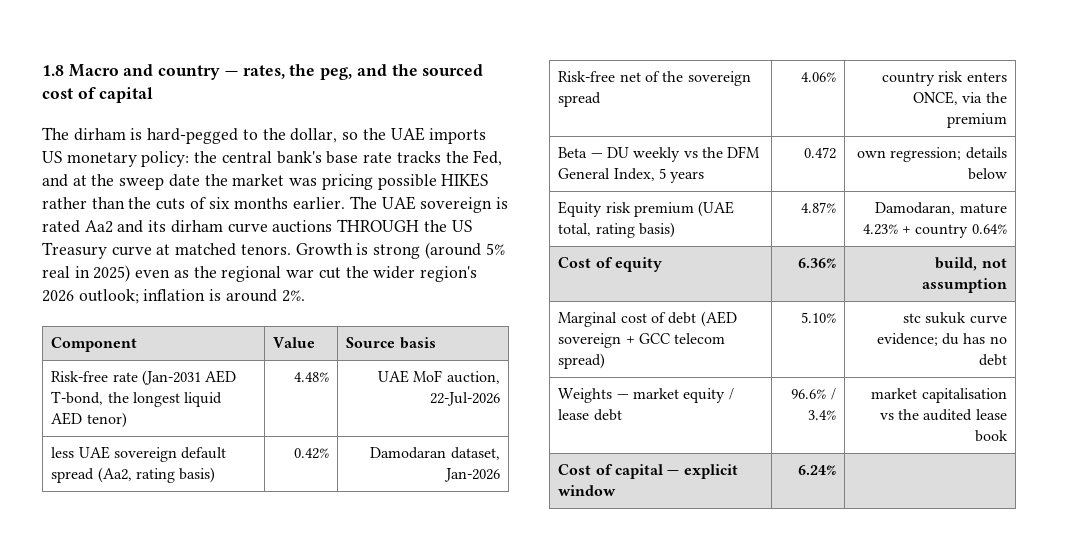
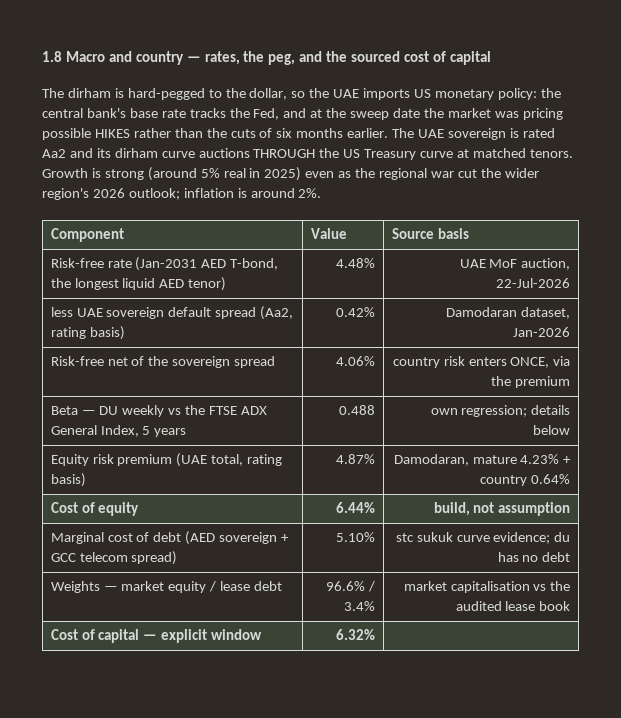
- Beta — DU weekly vs the DFM General Index, 5 years | 0.472 | own regression; details below
+ Beta — DU weekly vs the FTSE ADX General Index, 5 years | 0.488 | own regression; details below
- Cost of equity | 6.36% | build, not assumption
+ Cost of equity | 6.44% | build, not assumption
- Cost of capital — explicit window | 6.24% |
+ Cost of capital — explicit window | 6.32% |

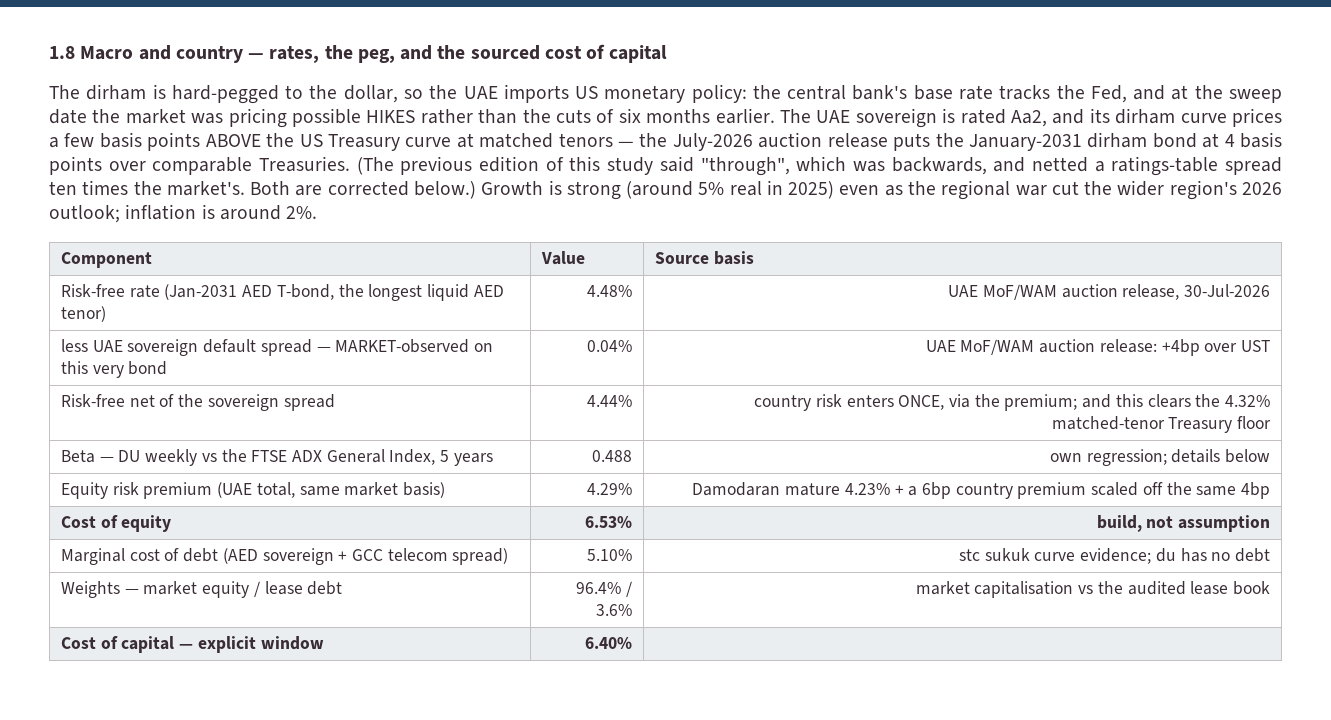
- The UAE sovereign is rated Aa2 and its dirham curve auctions THROUGH the US Treasury curve at matched tenors.
+ The UAE sovereign is rated Aa2, and its dirham curve prices a few basis points ABOVE the US Treasury curve at matched tenors — the July-2026 auction release puts the January-2031 dirham bond at 4 basis points over comparable Treasuries. (The previous edition of this study said "through", which was backwards, and netted a ratings-table spread ten times the market's. Both are corrected below.)
- Risk-free rate (Jan-2031 AED T-bond, the longest liquid AED tenor) | 4.48% | UAE MoF auction, 22-Jul-2026
+ Risk-free rate (Jan-2031 AED T-bond, the longest liquid AED tenor) | 4.48% | UAE MoF/WAM auction release, 30-Jul-2026
- less UAE sovereign default spread (Aa2, rating basis) | 0.42% | Damodaran dataset, Jan-2026
+ less UAE sovereign default spread — MARKET-observed on this very bond | 0.04% | UAE MoF/WAM auction release: +4bp over UST
- Risk-free net of the sovereign spread | 4.06% | country risk enters ONCE, via the premium
+ Risk-free net of the sovereign spread | 4.44% | country risk enters ONCE, via the premium; and this clears the 4.32% matched-tenor Treasury floor
- Equity risk premium (UAE total, rating basis) | 4.87% | Damodaran, mature 4.23% + country 0.64%
+ Equity risk premium (UAE total, same market basis) | 4.29% | Damodaran mature 4.23% + a 6bp country premium scaled off the same 4bp
- Cost of equity | 6.44% | build, not assumption
+ Cost of equity | 6.53% | build, not assumption
- Weights — market equity / lease debt | 96.6% / 3.4% | market capitalisation vs the audited lease book
+ Weights — market equity / lease debt | 96.4% / 3.6% | market capitalisation vs the audited lease book
- Cost of capital — explicit window | 6.32% |
+ Cost of capital — explicit window | 6.40% |

